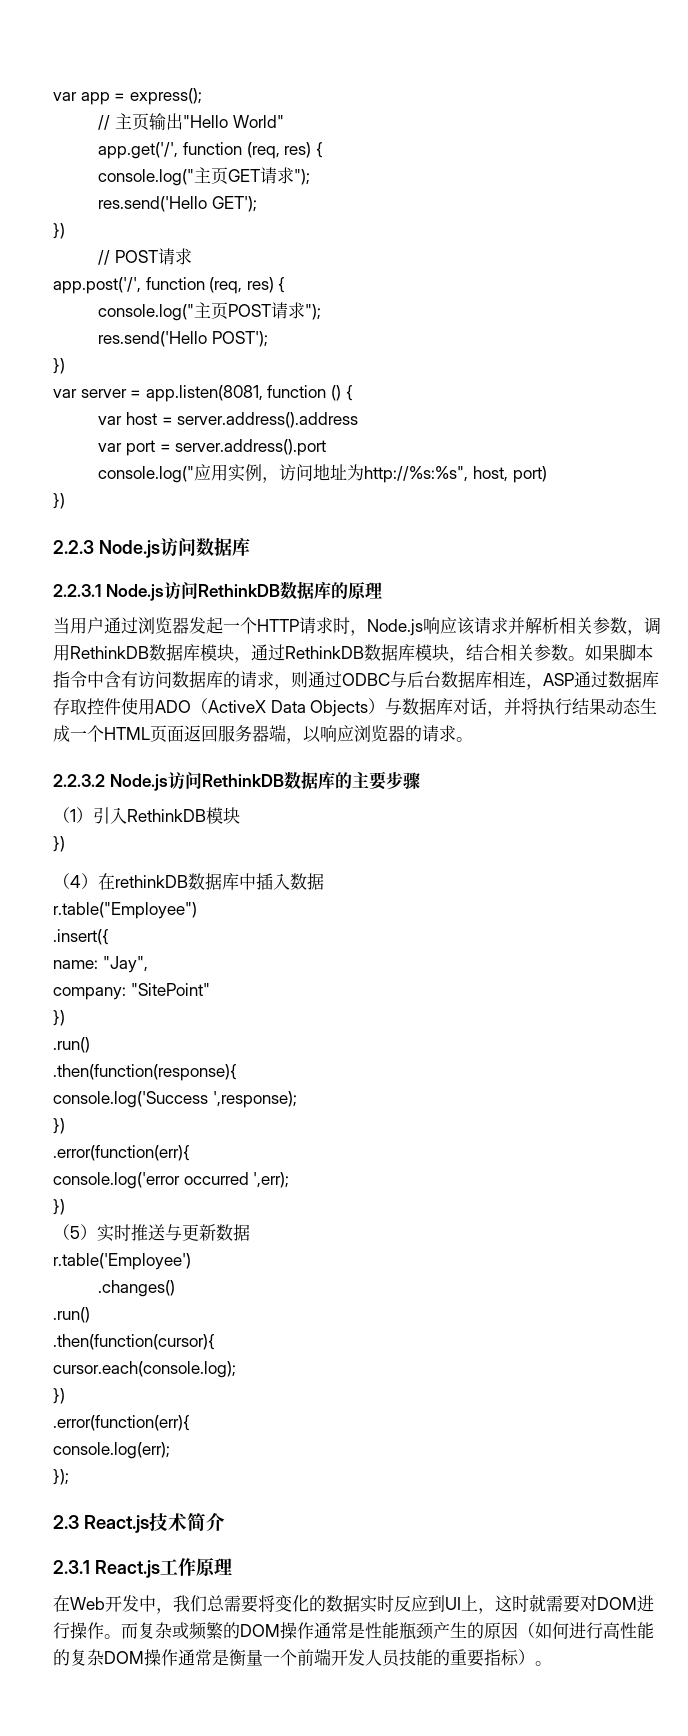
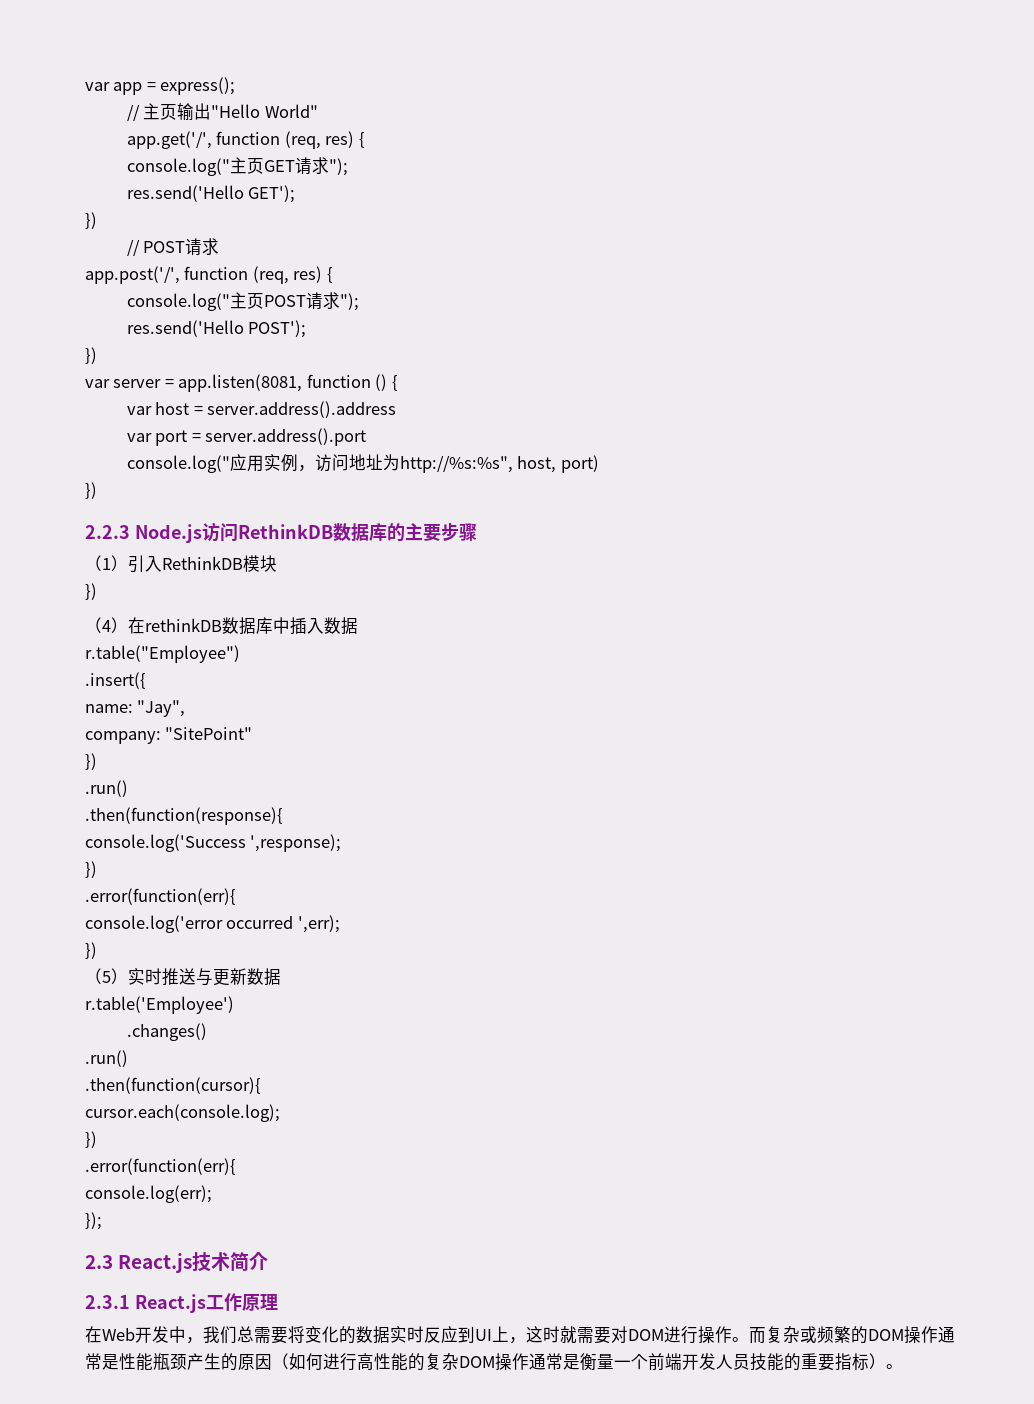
- 2.2.3 Node.js访问数据库
- 2.2.3.1 Node.js访问RethinkDB数据库的原理
- 当用户通过浏览器发起一个HTTP请求时，Node.js响应该请求并解析相关参数，调用RethinkDB数据库模块，通过RethinkDB数据库模块，结合相关参数。如果脚本指令中含有访问数据库的请求，则通过ODBC与后台数据库相连，ASP通过数据库存取控件使用ADO（ActiveX Data Objects）与数据库对话，并将执行结果动态生成一个HTML页面返回服务器端，以响应浏览器的请求。
- 2.2.3.2 Node.js访问RethinkDB数据库的主要步骤
+ 2.2.3 Node.js访问RethinkDB数据库的主要步骤

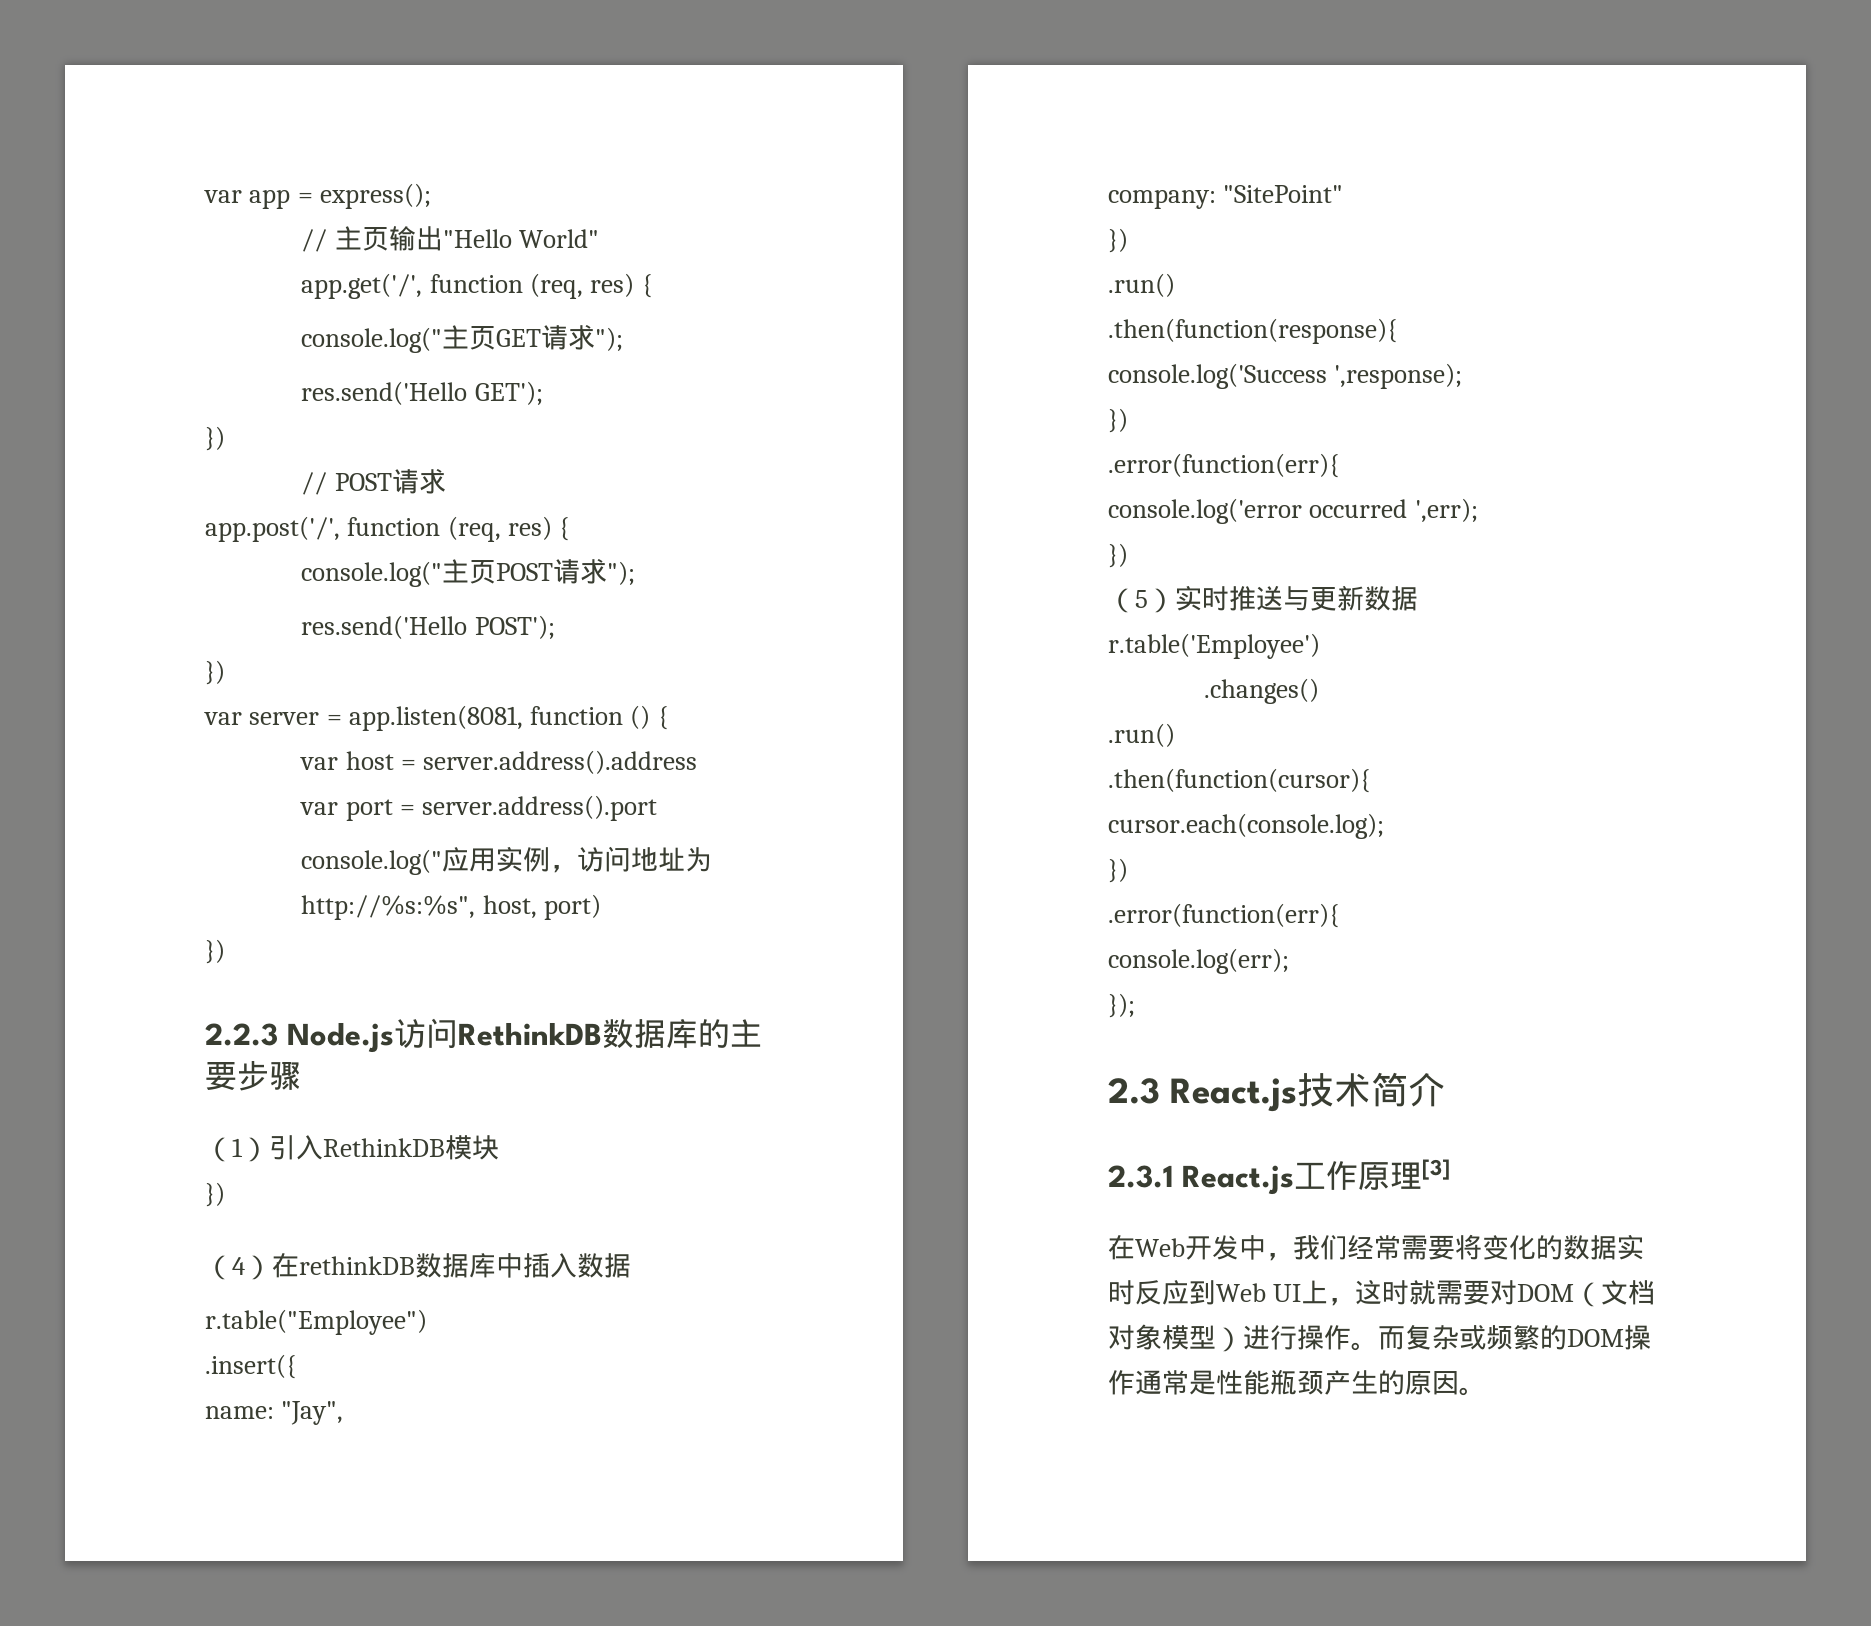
- 2.3.1 React.js工作原理
+ 2.3.1 React.js工作原理[3]
- 在Web开发中，我们总需要将变化的数据实时反应到UI上，这时就需要对DOM进行操作。
+ 在Web开发中，我们经常需要将变化的数据实时反应到Web UI上，这时就需要对DOM（文档对象模型）进行操作。
- 而复杂或频繁的DOM操作通常是性能瓶颈产生的原因（如何进行高性能的复杂DOM操作通常是衡量一个前端开发人员技能的重要指标）。
+ 而复杂或频繁的DOM操作通常是性能瓶颈产生的原因。

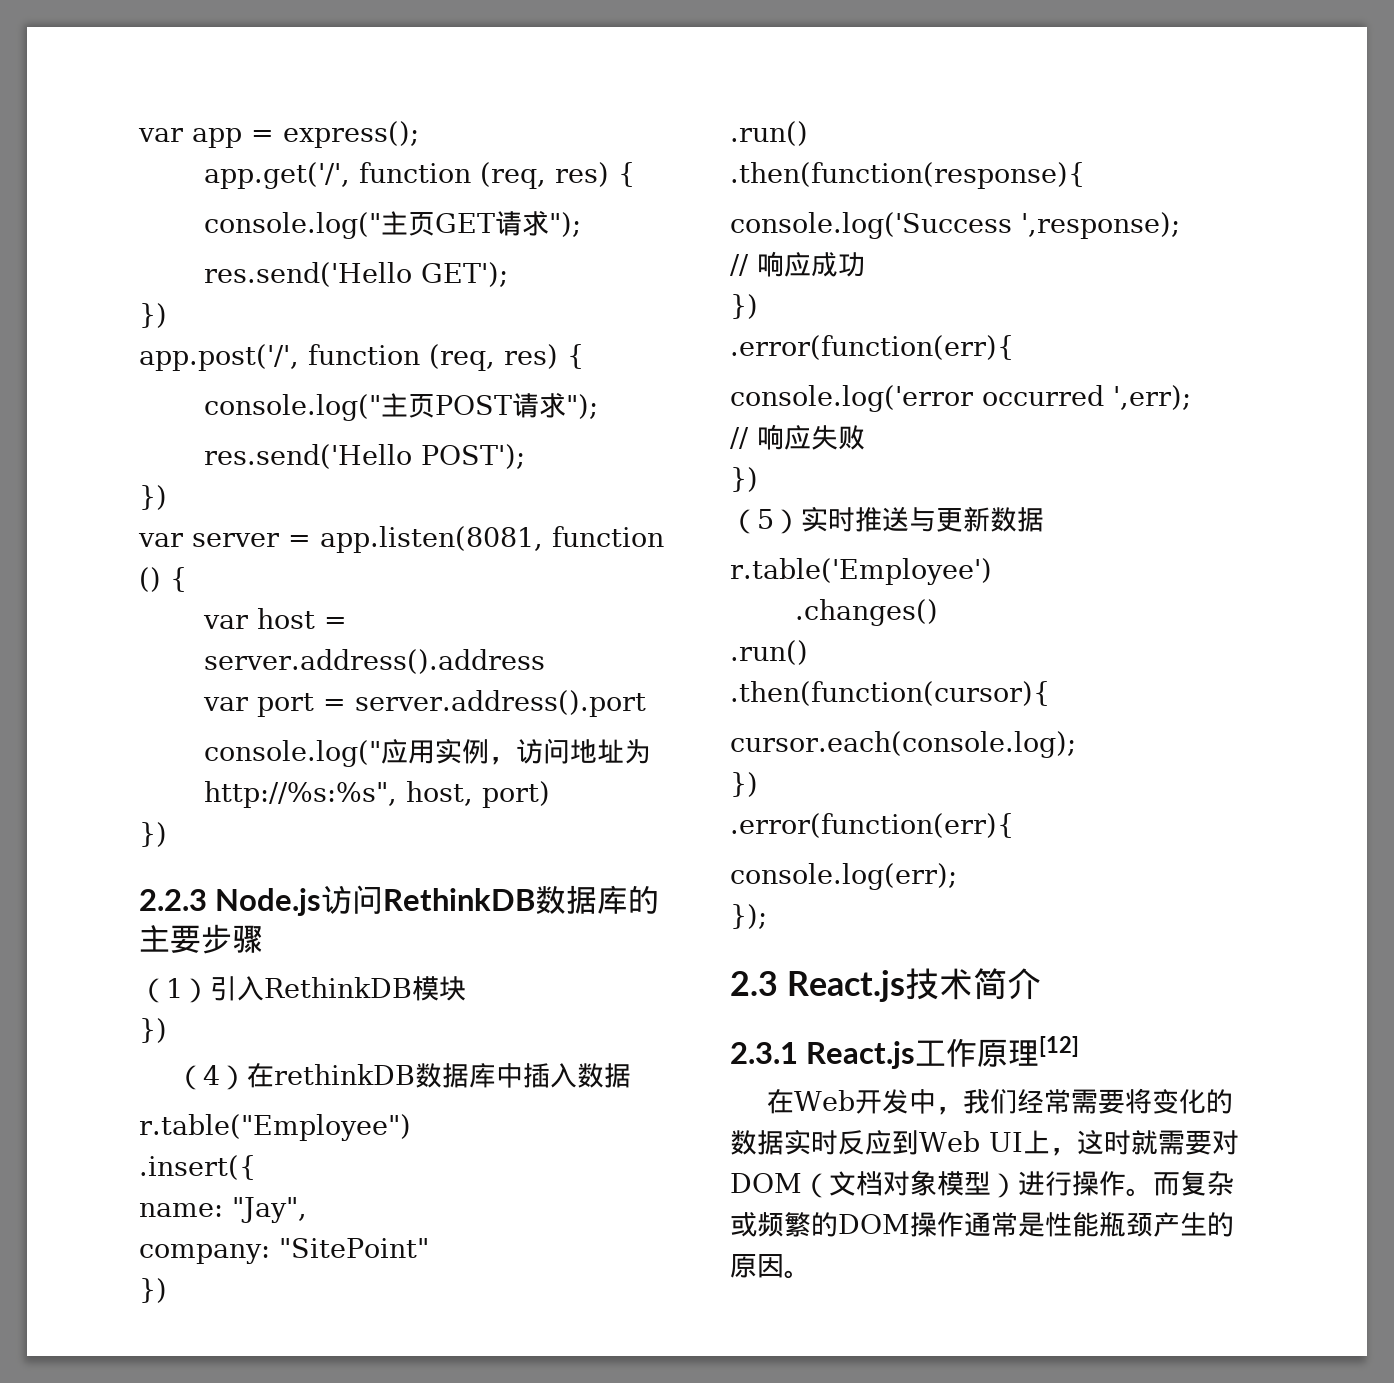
- // 主页输出"Hello World"
- // POST请求
+ // 响应成功
+ // 响应失败
- 2.3.1 React.js工作原理[3]
+ 2.3.1 React.js工作原理[12]

